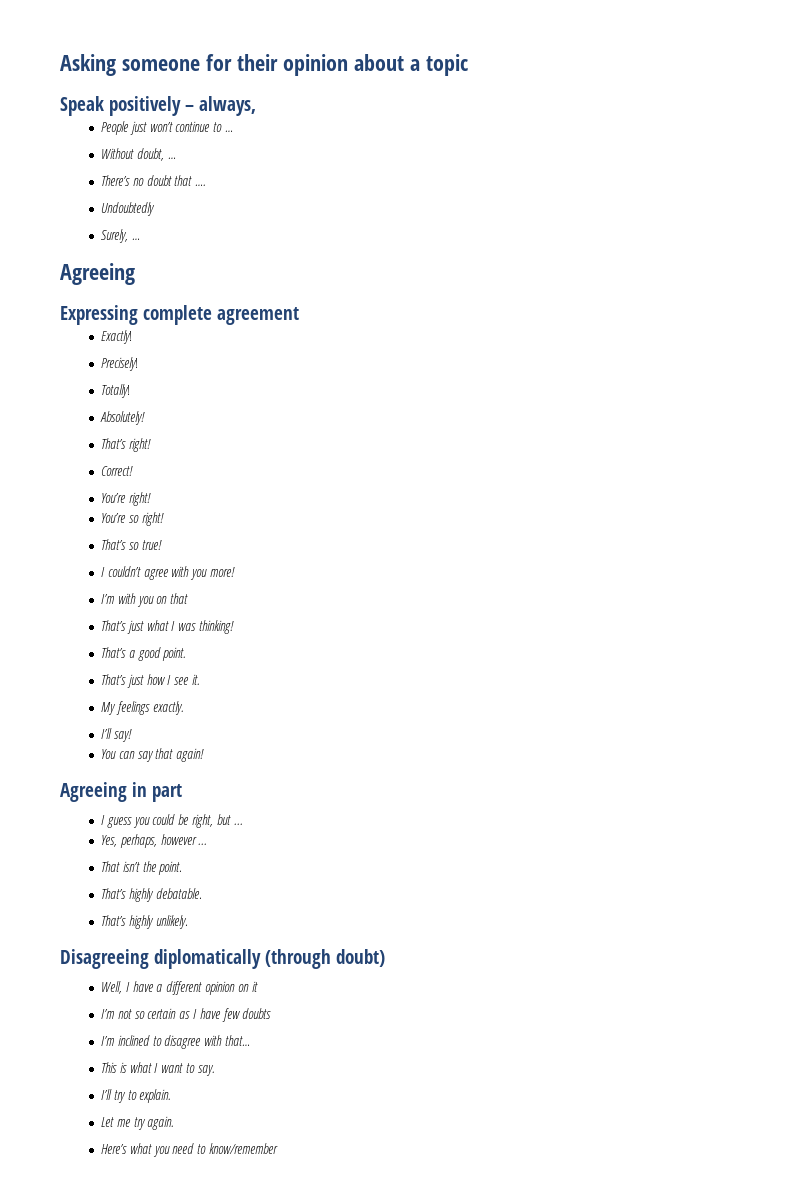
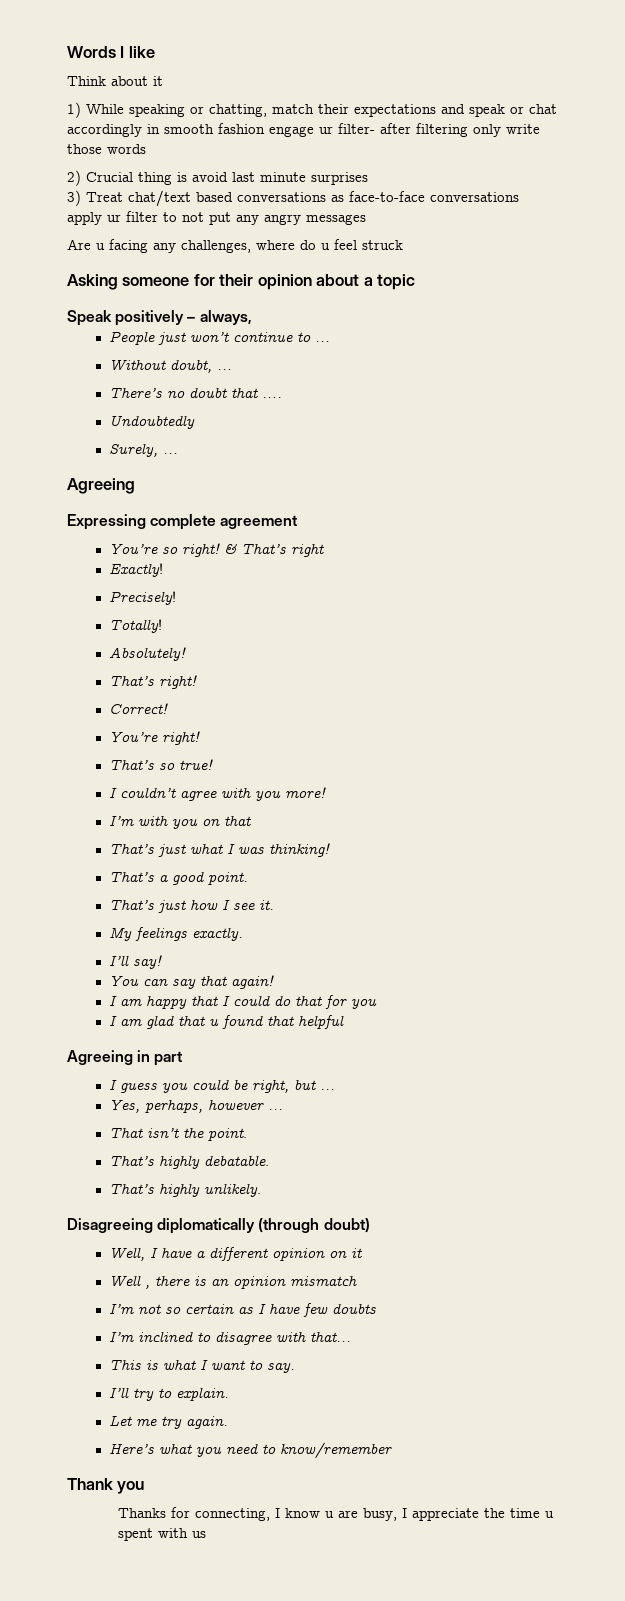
+ Words I like
+ Think about it
+ 1) While speaking or chatting, match their expectations and speak or chat accordingly in smooth fashion engage ur filter- after filtering only write those words
+ 2) Crucial thing is avoid last minute surprises
+ 3) Treat chat/text based conversations as face-to-face conversations apply ur filter to not put any angry messages
+ Are u facing any challenges, where do u feel struck
+ You’re so right! & That’s right
- You’re so right!
+ I am happy that I could do that for you
+ I am glad that u found that helpful
+ Well , there is an opinion mismatch
+ Thank you
+ Thanks for connecting, I know u are busy, I appreciate the time u spent with us

